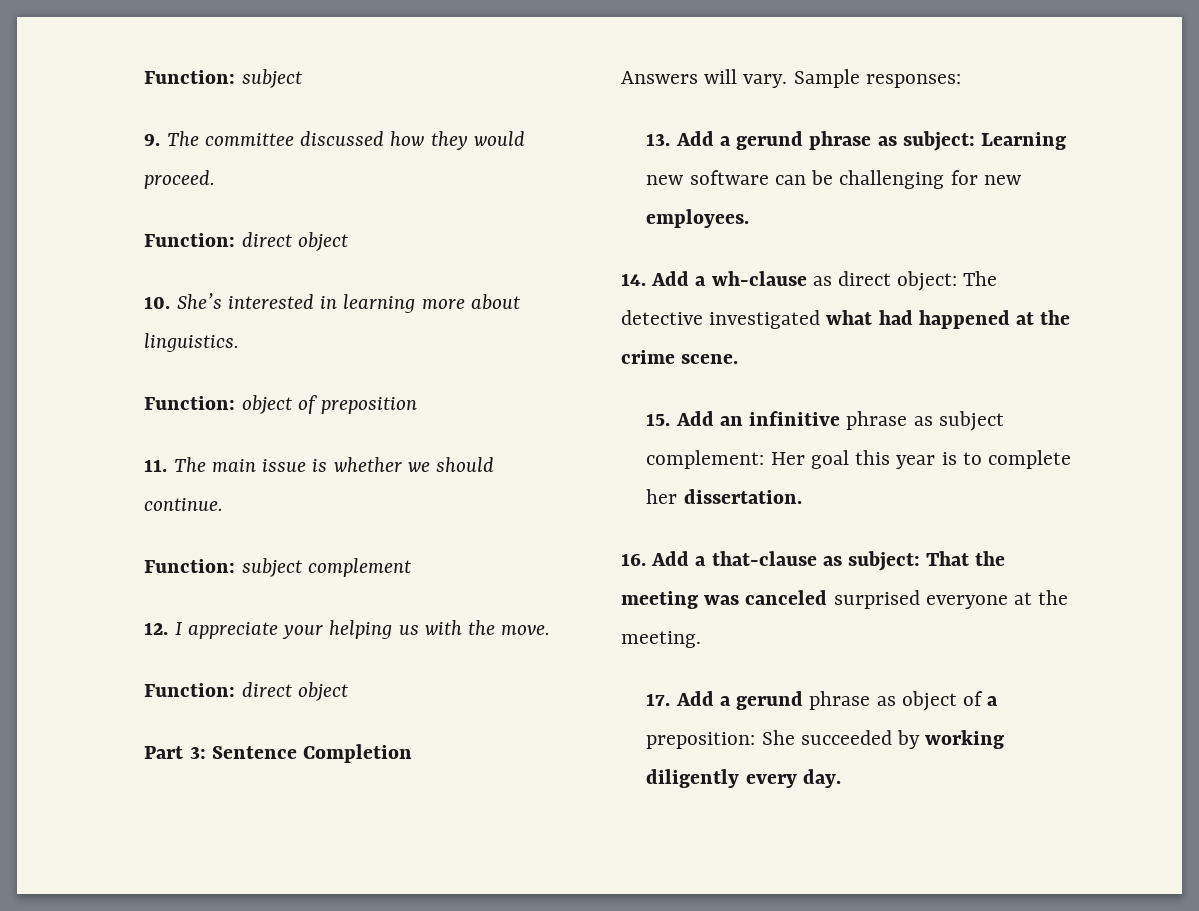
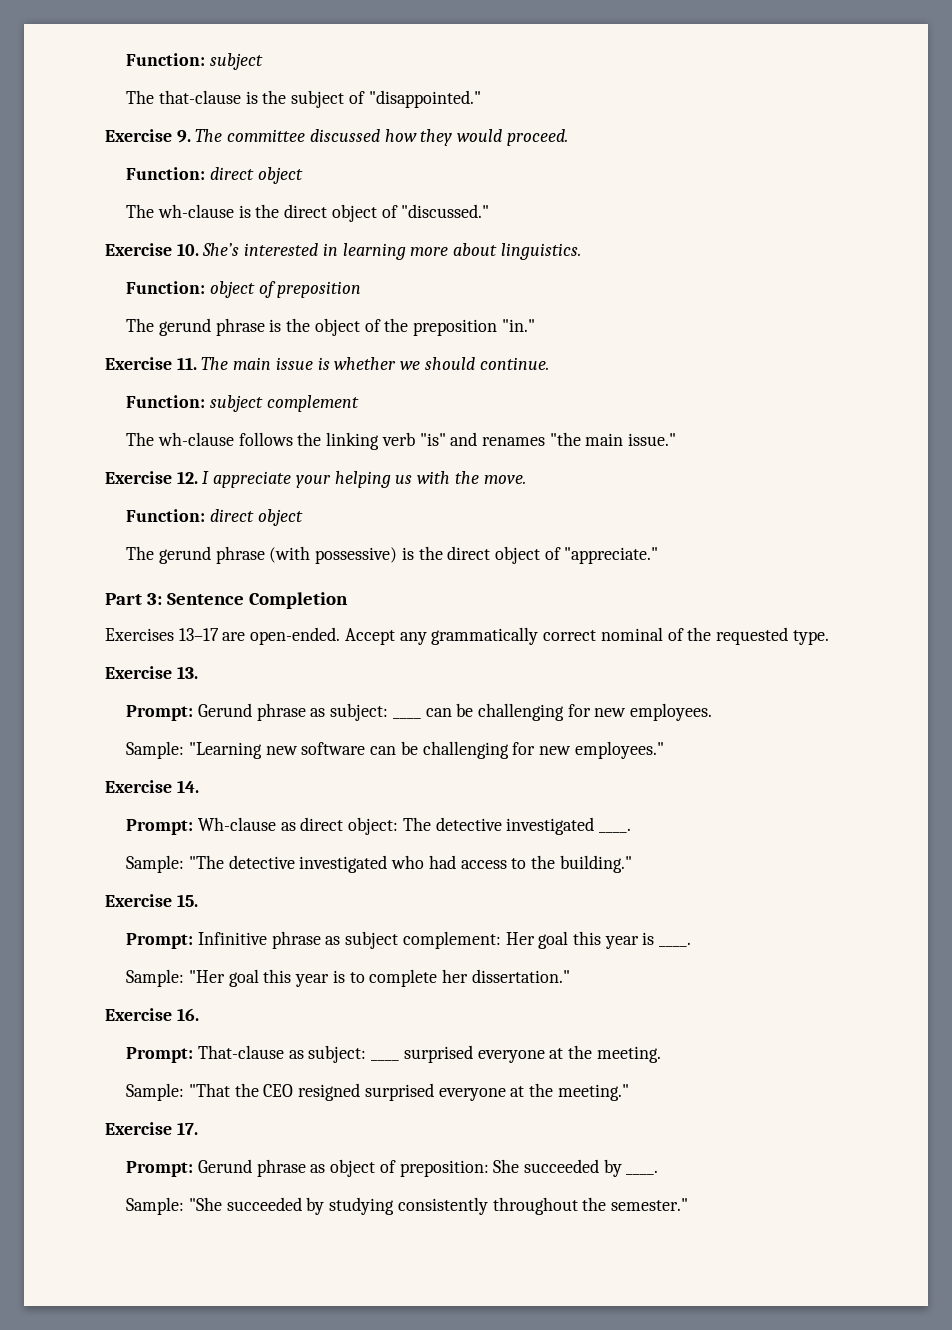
- 9. The committee discussed how they would proceed.
+ The that-clause is the subject of "disappointed."
+ Exercise 9. The committee discussed how they would proceed.
- 10. She’s interested in learning more about linguistics.
+ The wh-clause is the direct object of "discussed."
+ Exercise 10. She’s interested in learning more about linguistics.
- 11. The main issue is whether we should continue.
+ The gerund phrase is the object of the preposition "in."
+ Exercise 11. The main issue is whether we should continue.
- 12. I appreciate your helping us with the move.
+ The wh-clause follows the linking verb "is" and renames "the main issue."
+ Exercise 12. I appreciate your helping us with the move.
+ The gerund phrase (with possessive) is the direct object of "appreciate."
  Part 3: Sentence Completion
- Answers will vary. Sample responses:
- 13. Add a gerund phrase as subject: Learning new software can be challenging for new employees.
- 14. Add a wh-clause as direct object: The detective investigated what had happened at the crime scene.
- 15. Add an infinitive phrase as subject complement: Her goal this year is to complete her dissertation.
- 16. Add a that-clause as subject: That the meeting was canceled surprised everyone at the meeting.
+ Exercises 13–17 are open-ended. Accept any grammatically correct nominal of the requested type.
+ Exercise 13.
+ Prompt: Gerund phrase as subject: ____ can be challenging for new employees.
+ Sample: "Learning new software can be challenging for new employees."
+ Exercise 14.
+ Prompt: Wh-clause as direct object: The detective investigated ____.
+ Sample: "The detective investigated who had access to the building."
+ Exercise 15.
+ Prompt: Infinitive phrase as subject complement: Her goal this year is ____.
+ Sample: "Her goal this year is to complete her dissertation."
+ Exercise 16.
+ Prompt: That-clause as subject: ____ surprised everyone at the meeting.
- 17. Add a gerund phrase as object of a preposition: She succeeded by working diligently every day.
+ Sample: "That the CEO resigned surprised everyone at the meeting."
+ Exercise 17.
+ Prompt: Gerund phrase as object of preposition: She succeeded by ____.
+ Sample: "She succeeded by studying consistently throughout the semester."

